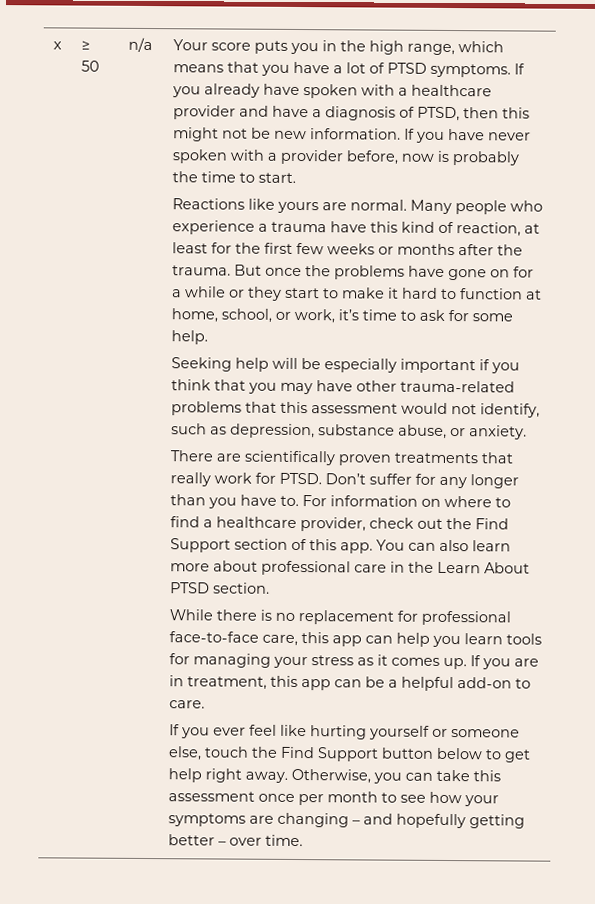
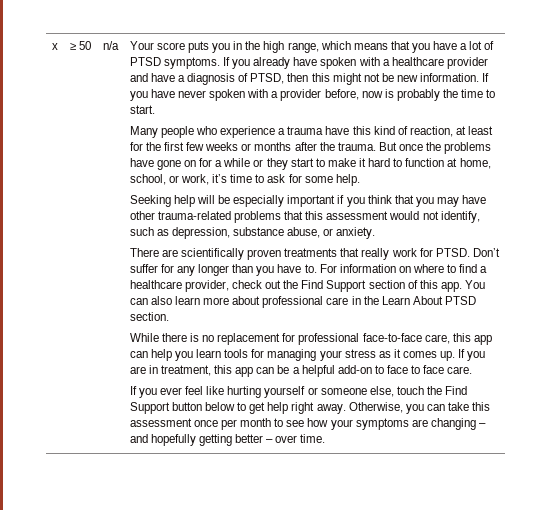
- Reactions like yours are normal.
- If you are in treatment, this app can be a helpful add-on to care.
+ If you are in treatment, this app can be a helpful add-on to face to face care.

